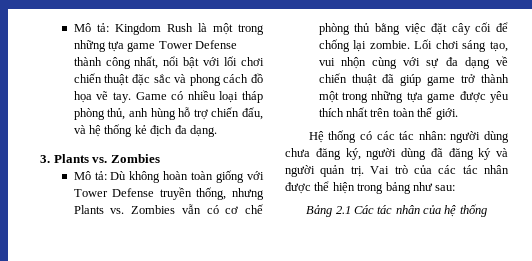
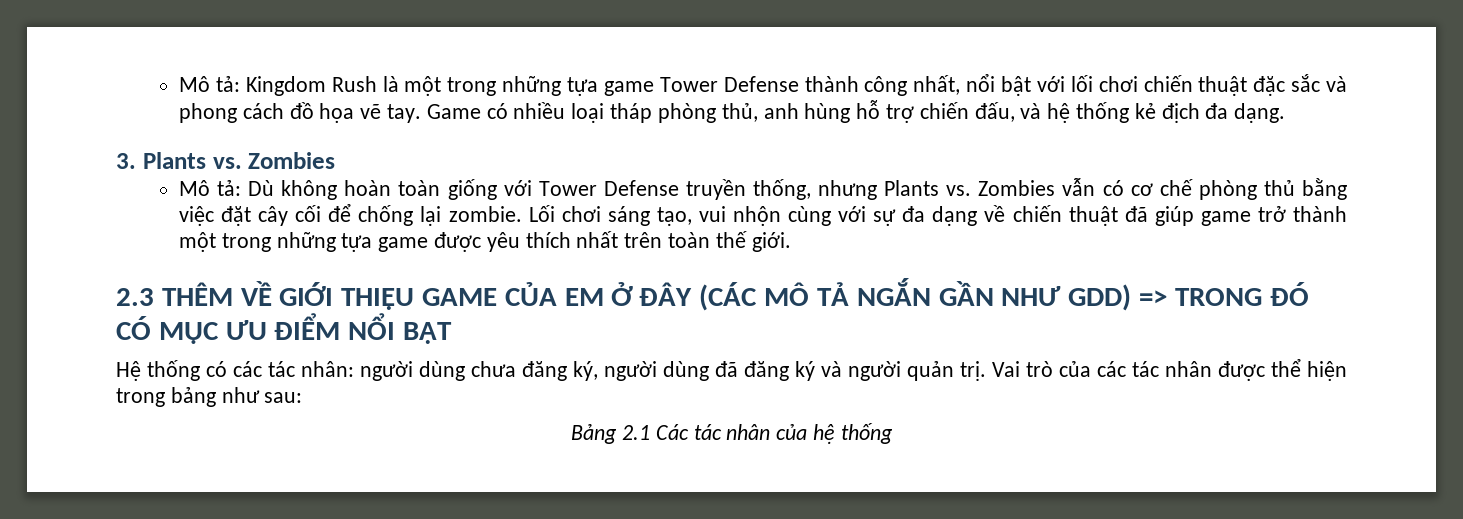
+ 2.3 THÊM VỀ GIỚI THIỆU GAME CỦA EM Ở ĐÂY (CÁC MÔ TẢ NGẮN GẦN NHƯ GDD) => TRONG ĐÓ CÓ MỤC ƯU ĐIỂM NỔI BẬT

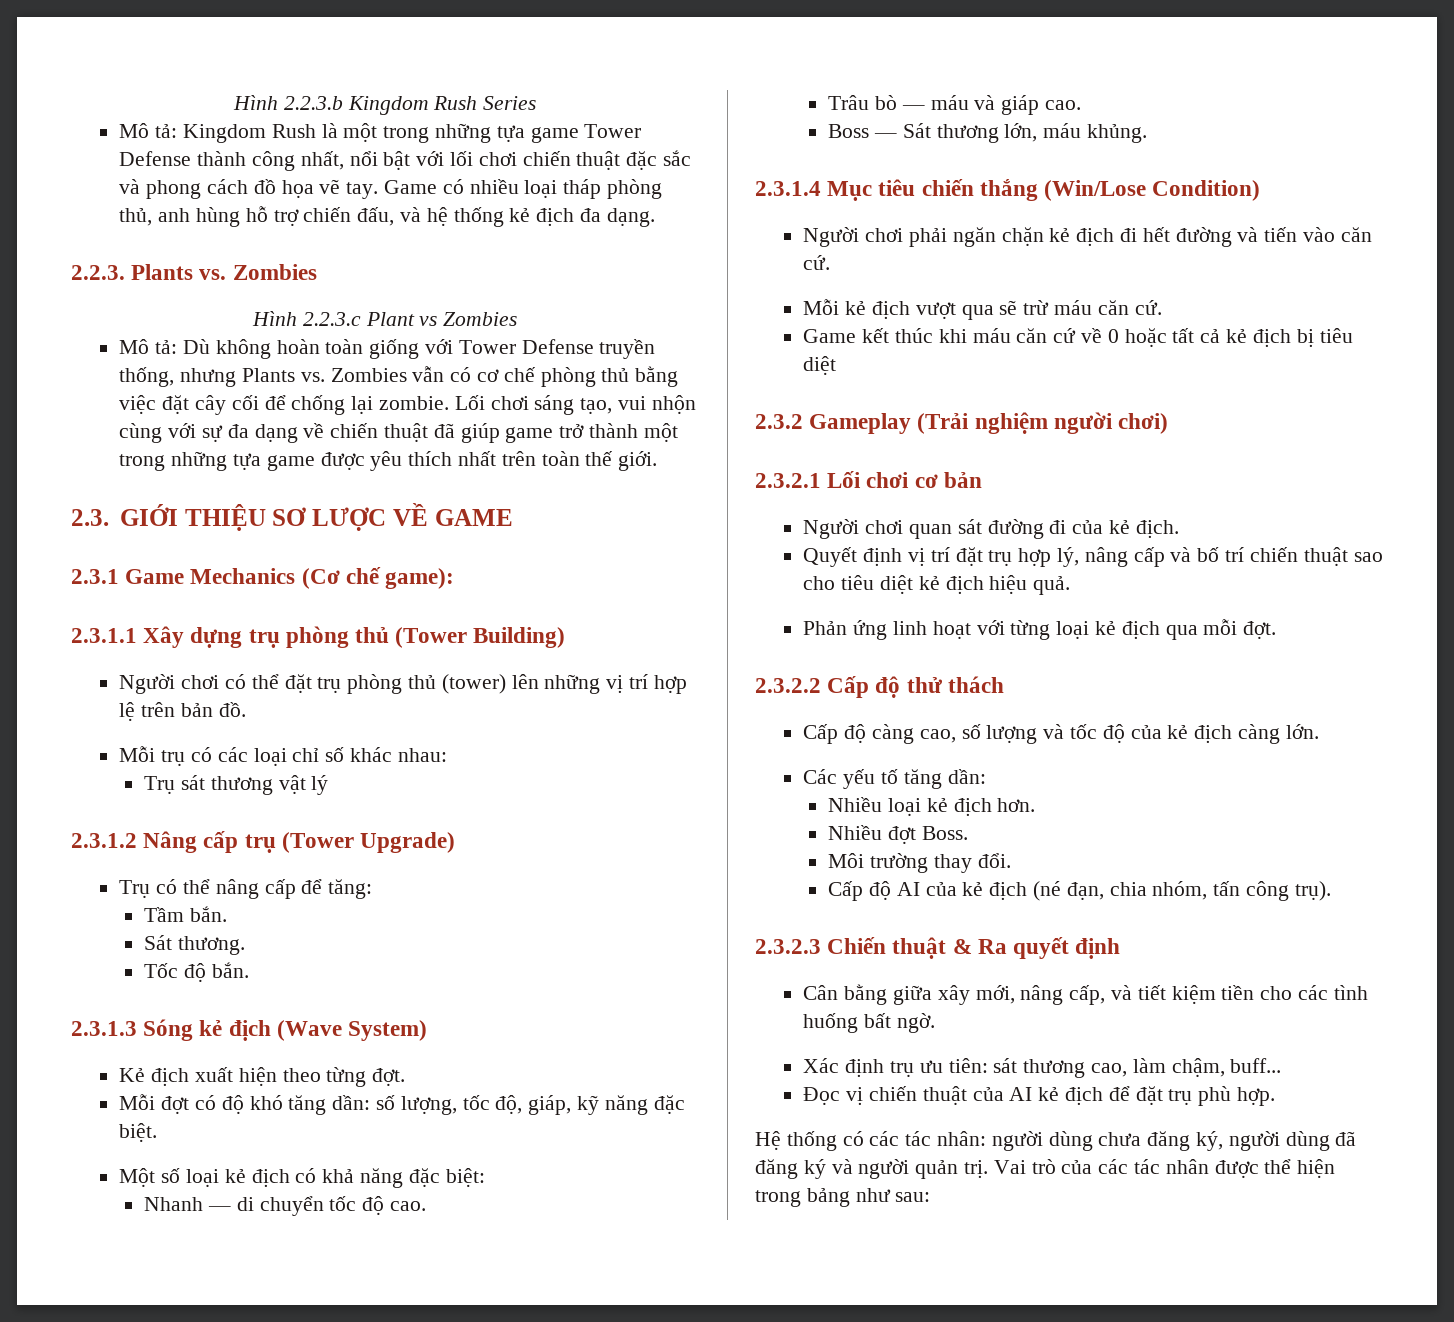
+ Hình 2.2.3.b Kingdom Rush Series
- 3. Plants vs. Zombies
+ 2.2.3. Plants vs. Zombies
+ Hình 2.2.3.c Plant vs Zombies
- 2.3 THÊM VỀ GIỚI THIỆU GAME CỦA EM Ở ĐÂY (CÁC MÔ TẢ NGẮN GẦN NHƯ GDD) => TRONG ĐÓ CÓ MỤC ƯU ĐIỂM NỔI BẬT
+ 2.3. GIỚI THIỆU SƠ LƯỢC VỀ GAME
+ 2.3.1 Game Mechanics (Cơ chế game):
+ 2.3.1.1 Xây dựng trụ phòng thủ (Tower Building)
+ Người chơi có thể đặt trụ phòng thủ (tower) lên những vị trí hợp lệ trên bản đồ.
+ Mỗi trụ có các loại chỉ số khác nhau:
+ Trụ sát thương vật lý
+ 2.3.1.2 Nâng cấp trụ (Tower Upgrade)
+ Trụ có thể nâng cấp để tăng:
+ Tầm bắn.
+ Sát thương.
+ Tốc độ bắn.
+ 2.3.1.3 Sóng kẻ địch (Wave System)
+ Kẻ địch xuất hiện theo từng đợt.
+ Mỗi đợt có độ khó tăng dần: số lượng, tốc độ, giáp, kỹ năng đặc biệt.
+ Một số loại kẻ địch có khả năng đặc biệt:
+ Nhanh — di chuyển tốc độ cao.
+ Trâu bò — máu và giáp cao.
+ Boss — Sát thương lớn, máu khủng.
+ 2.3.1.4 Mục tiêu chiến thắng (Win/Lose Condition)
+ Người chơi phải ngăn chặn kẻ địch đi hết đường và tiến vào căn cứ.
+ Mỗi kẻ địch vượt qua sẽ trừ máu căn cứ.
+ Game kết thúc khi máu căn cứ về 0 hoặc tất cả kẻ địch bị tiêu diệt
+ 2.3.2 Gameplay (Trải nghiệm người chơi)
+ 2.3.2.1 Lối chơi cơ bản
+ Người chơi quan sát đường đi của kẻ địch.
+ Quyết định vị trí đặt trụ hợp lý, nâng cấp và bố trí chiến thuật sao cho tiêu diệt kẻ địch hiệu quả.
+ Phản ứng linh hoạt với từng loại kẻ địch qua mỗi đợt.
+ 2.3.2.2 Cấp độ thử thách
+ Cấp độ càng cao, số lượng và tốc độ của kẻ địch càng lớn.
+ Các yếu tố tăng dần:
+ Nhiều loại kẻ địch hơn.
+ Nhiều đợt Boss.
+ Môi trường thay đổi.
+ Cấp độ AI của kẻ địch (né đạn, chia nhóm, tấn công trụ).
+ 2.3.2.3 Chiến thuật & Ra quyết định
+ Cân bằng giữa xây mới, nâng cấp, và tiết kiệm tiền cho các tình huống bất ngờ.
+ Xác định trụ ưu tiên: sát thương cao, làm chậm, buff...
+ Đọc vị chiến thuật của AI kẻ địch để đặt trụ phù hợp.
- Bảng 2.1 Các tác nhân của hệ thống

